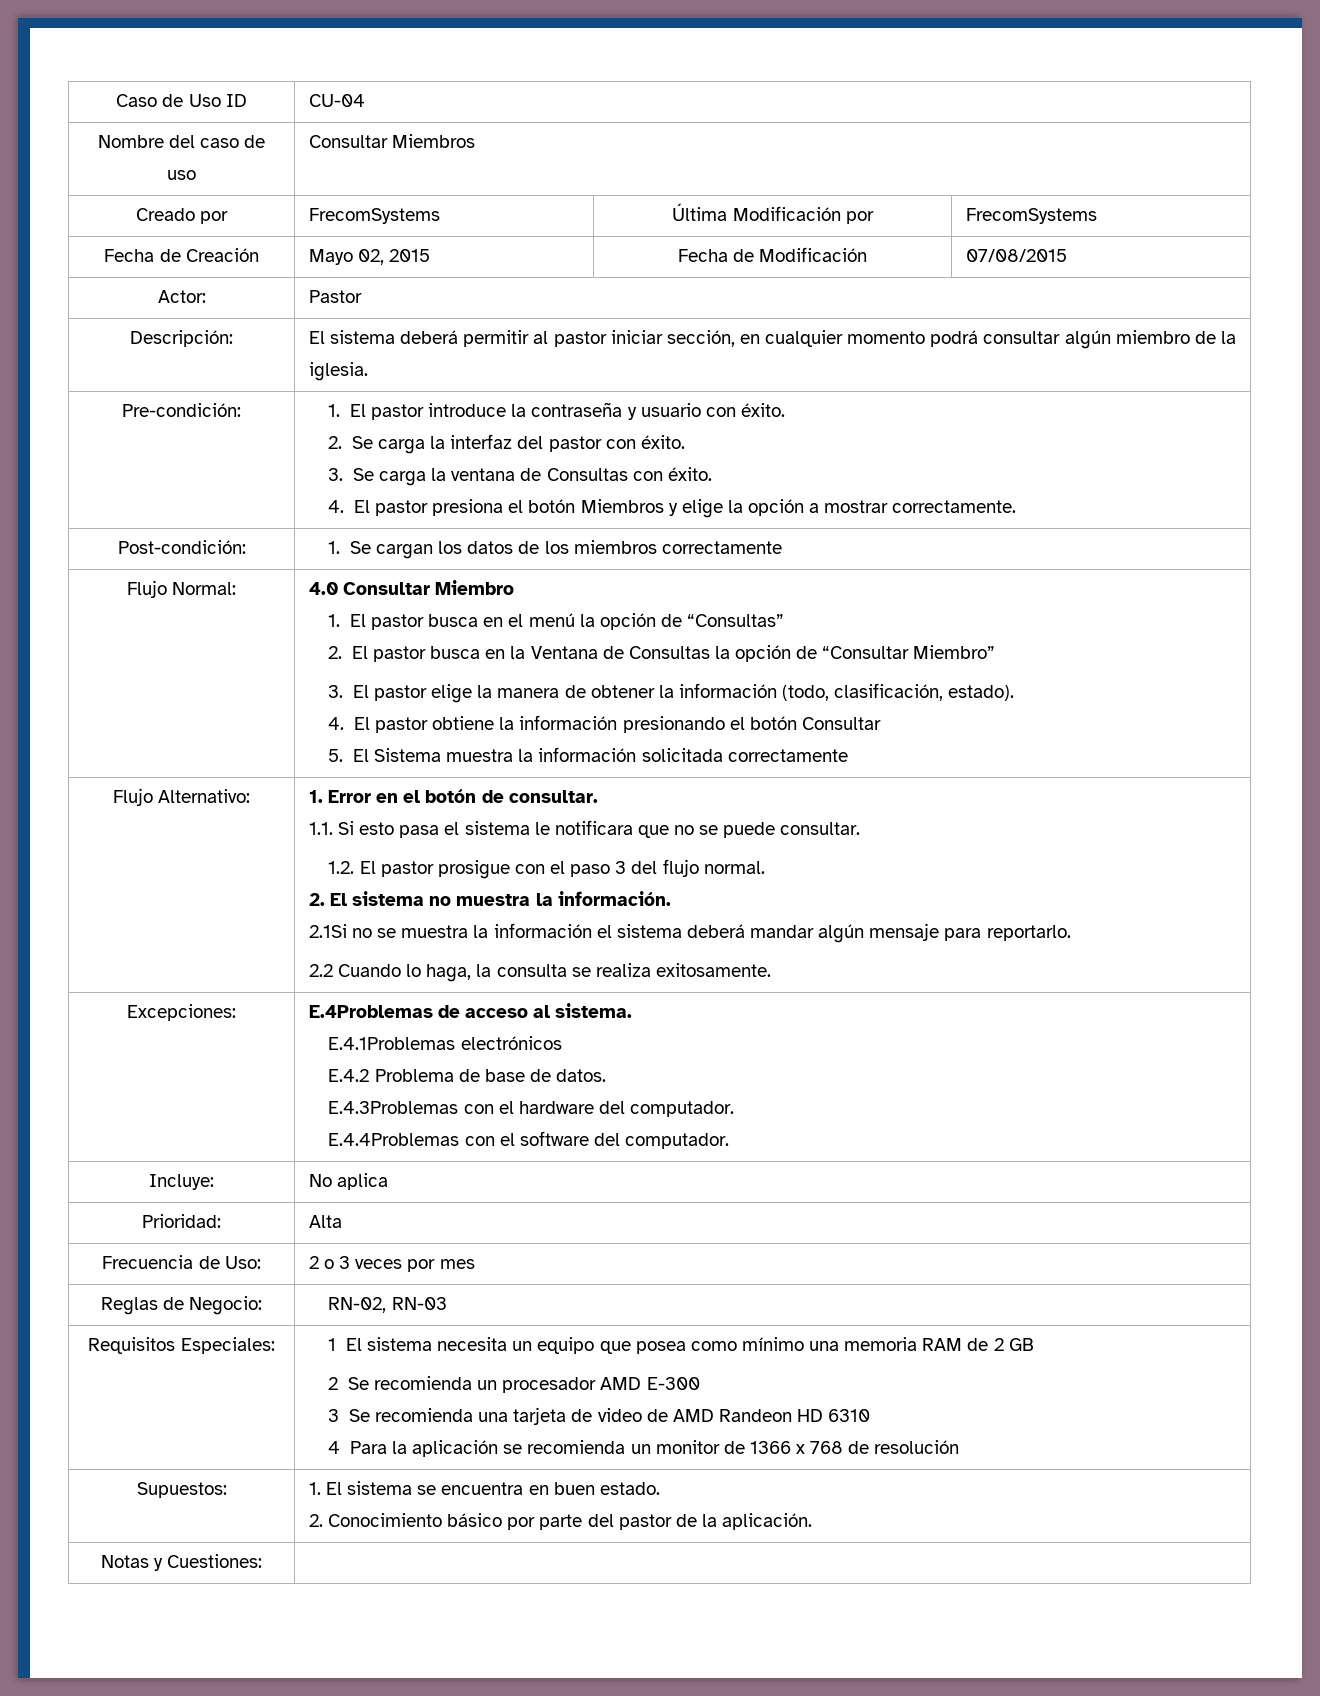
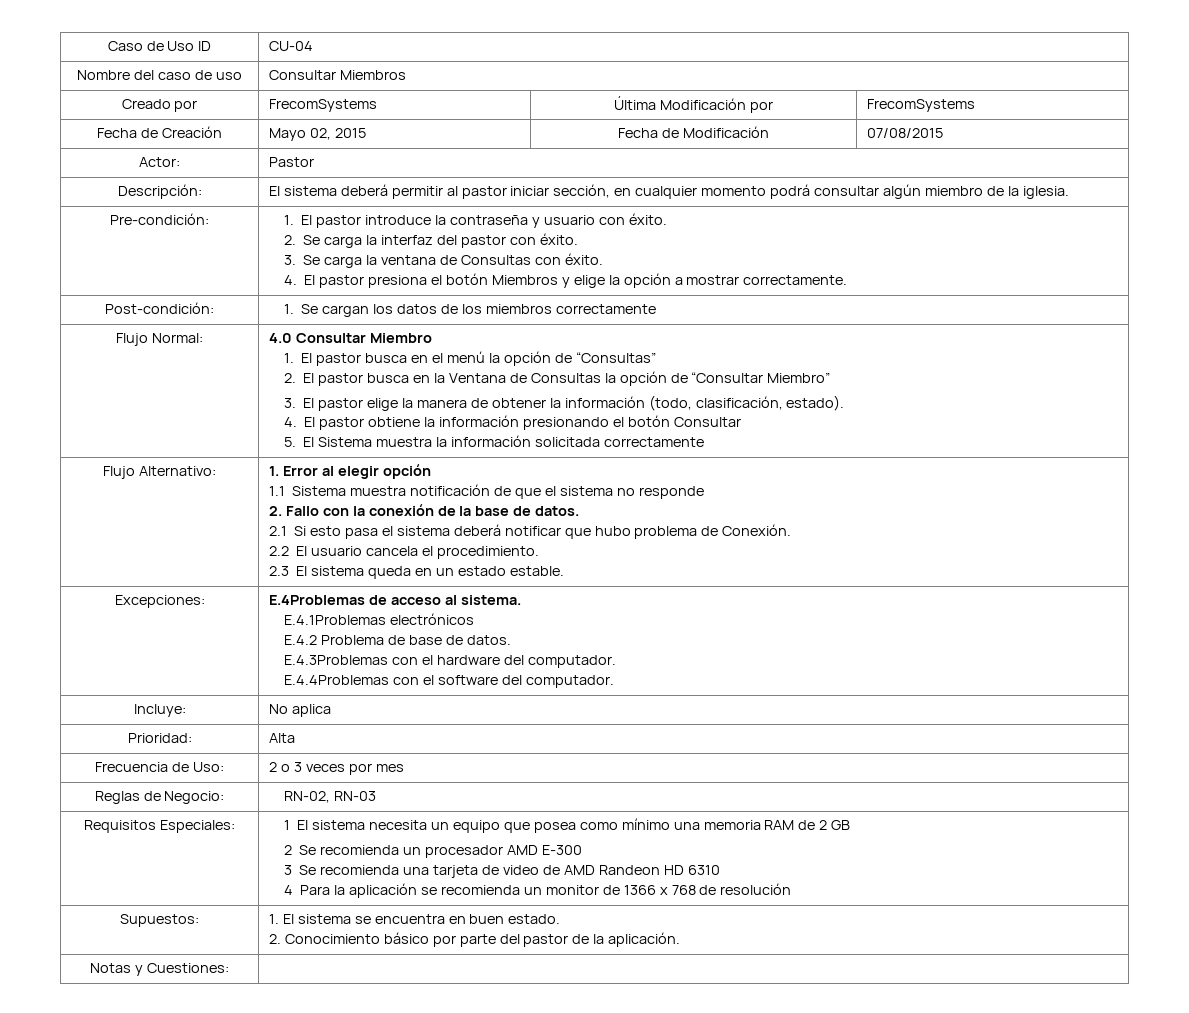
- 1. Error en el botón de consultar.
- 1.1. Si esto pasa el sistema le notificara que no se puede consultar.
- 1.2. El pastor prosigue con el paso 3 del flujo normal.
- 2. El sistema no muestra la información.
- 2.1Si no se muestra la información el sistema deberá mandar algún mensaje para reportarlo.
- 2.2 Cuando lo haga, la consulta se realiza exitosamente.
+ 1. Error al elegir opción
+ 1.1 Sistema muestra notificación de que el sistema no responde
+ 2. Fallo con la conexión de la base de datos.
+ 2.1 Si esto pasa el sistema deberá notificar que hubo problema de Conexión.
+ 2.2 El usuario cancela el procedimiento.
+ 2.3 El sistema queda en un estado estable.

